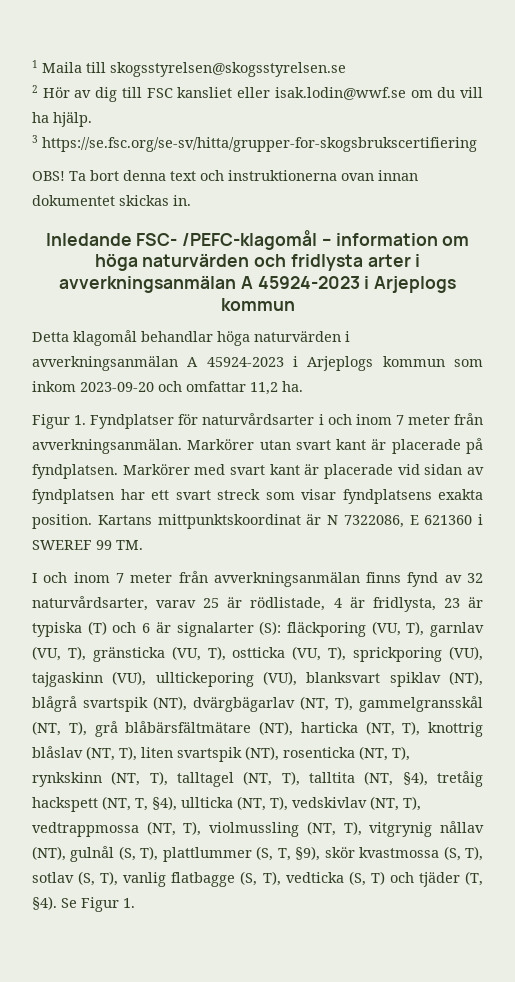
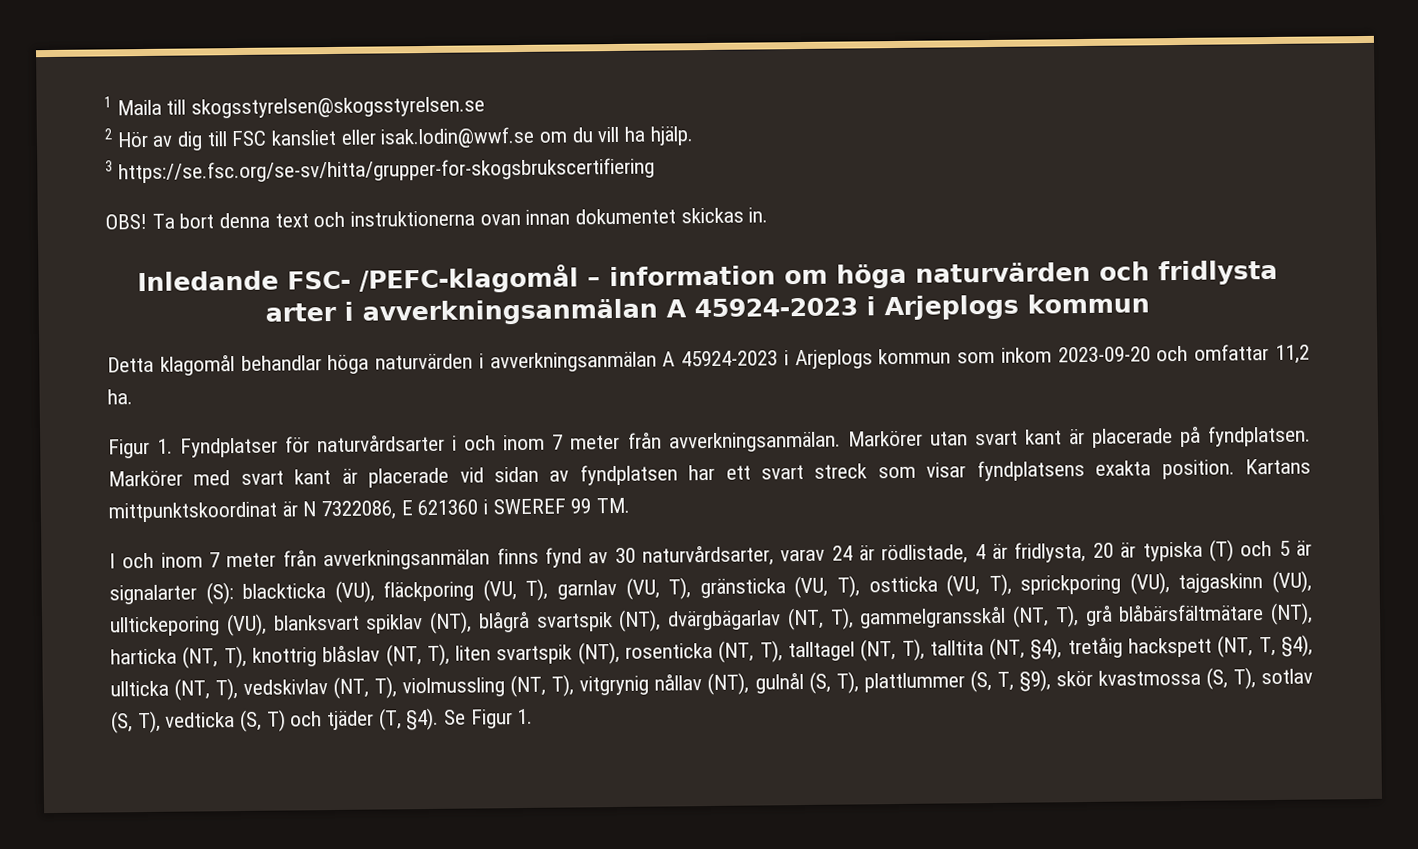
- I och inom 7 meter från avverkningsanmälan finns fynd av 32 naturvårdsarter, varav 25 är rödlistade, 4 är fridlysta, 23 är typiska (T) och 6 är signalarter (S):
+ I och inom 7 meter från avverkningsanmälan finns fynd av 30 naturvårdsarter, varav 24 är rödlistade, 4 är fridlysta, 20 är typiska (T) och 5 är signalarter (S):
- fläckporing (VU, T), garnlav (VU, T), gränsticka (VU, T), ostticka (VU, T), sprickporing (VU), tajgaskinn (VU), ulltickeporing (VU), blanksvart spiklav (NT), blågrå svartspik (NT), dvärgbägarlav (NT, T), gammelgransskål (NT, T), grå blåbärsfältmätare (NT), harticka (NT, T), knottrig blåslav (NT, T), liten svartspik (NT), rosenticka (NT, T), rynkskinn (NT, T), talltagel (NT, T), talltita (NT, §4), tretåig hackspett (NT, T, §4), ullticka (NT, T), vedskivlav (NT, T), vedtrappmossa (NT, T), violmussling (NT, T), vitgrynig nållav (NT), gulnål (S, T), plattlummer (S, T, §9), skör kvastmossa (S, T), sotlav (S, T), vanlig flatbagge (S, T), vedticka (S, T) och tjäder (T, §4).
+ blackticka (VU), fläckporing (VU, T), garnlav (VU, T), gränsticka (VU, T), ostticka (VU, T), sprickporing (VU), tajgaskinn (VU), ulltickeporing (VU), blanksvart spiklav (NT), blågrå svartspik (NT), dvärgbägarlav (NT, T), gammelgransskål (NT, T), grå blåbärsfältmätare (NT), harticka (NT, T), knottrig blåslav (NT, T), liten svartspik (NT), rosenticka (NT, T), talltagel (NT, T), talltita (NT, §4), tretåig hackspett (NT, T, §4), ullticka (NT, T), vedskivlav (NT, T), violmussling (NT, T), vitgrynig nållav (NT), gulnål (S, T), plattlummer (S, T, §9), skör kvastmossa (S, T), sotlav (S, T), vedticka (S, T) och tjäder (T, §4).

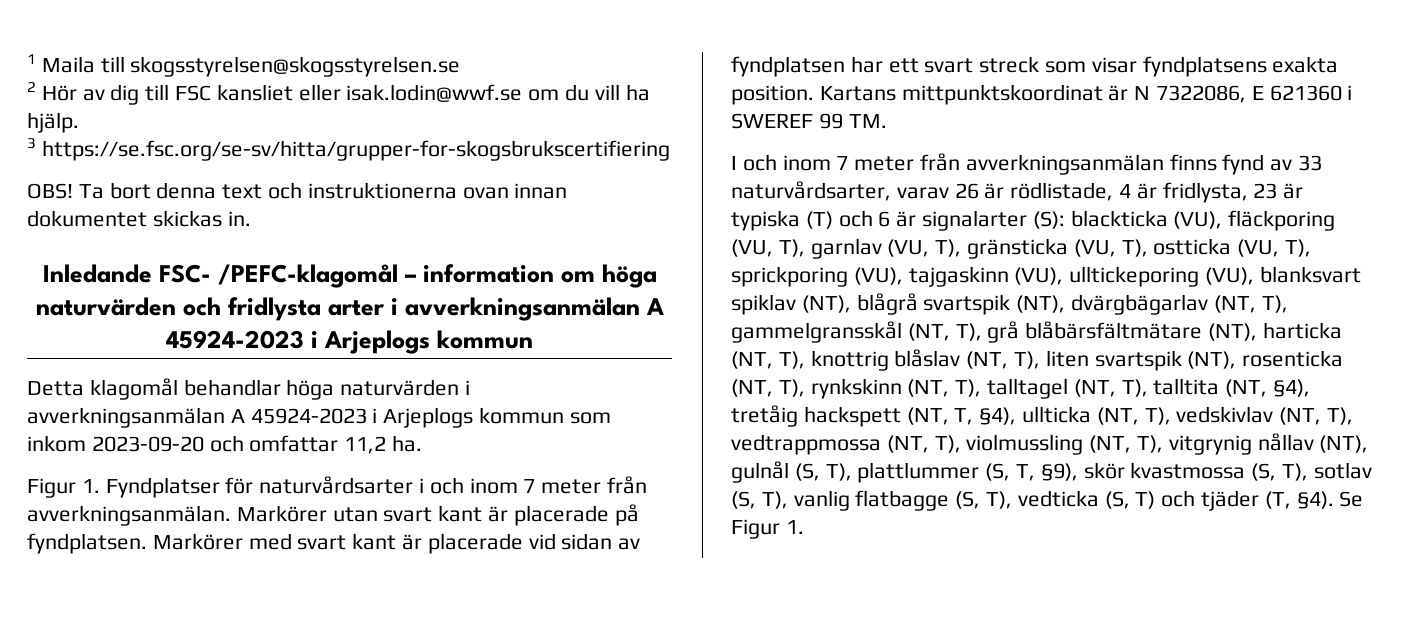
- I och inom 7 meter från avverkningsanmälan finns fynd av 30 naturvårdsarter, varav 24 är rödlistade, 4 är fridlysta, 20 är typiska (T) och 5 är signalarter (S):
+ I och inom 7 meter från avverkningsanmälan finns fynd av 33 naturvårdsarter, varav 26 är rödlistade, 4 är fridlysta, 23 är typiska (T) och 6 är signalarter (S):
- blackticka (VU), fläckporing (VU, T), garnlav (VU, T), gränsticka (VU, T), ostticka (VU, T), sprickporing (VU), tajgaskinn (VU), ulltickeporing (VU), blanksvart spiklav (NT), blågrå svartspik (NT), dvärgbägarlav (NT, T), gammelgransskål (NT, T), grå blåbärsfältmätare (NT), harticka (NT, T), knottrig blåslav (NT, T), liten svartspik (NT), rosenticka (NT, T), talltagel (NT, T), talltita (NT, §4), tretåig hackspett (NT, T, §4), ullticka (NT, T), vedskivlav (NT, T), violmussling (NT, T), vitgrynig nållav (NT), gulnål (S, T), plattlummer (S, T, §9), skör kvastmossa (S, T), sotlav (S, T), vedticka (S, T) och tjäder (T, §4).
+ blackticka (VU), fläckporing (VU, T), garnlav (VU, T), gränsticka (VU, T), ostticka (VU, T), sprickporing (VU), tajgaskinn (VU), ulltickeporing (VU), blanksvart spiklav (NT), blågrå svartspik (NT), dvärgbägarlav (NT, T), gammelgransskål (NT, T), grå blåbärsfältmätare (NT), harticka (NT, T), knottrig blåslav (NT, T), liten svartspik (NT), rosenticka (NT, T), rynkskinn (NT, T), talltagel (NT, T), talltita (NT, §4), tretåig hackspett (NT, T, §4), ullticka (NT, T), vedskivlav (NT, T), vedtrappmossa (NT, T), violmussling (NT, T), vitgrynig nållav (NT), gulnål (S, T), plattlummer (S, T, §9), skör kvastmossa (S, T), sotlav (S, T), vanlig flatbagge (S, T), vedticka (S, T) och tjäder (T, §4).

